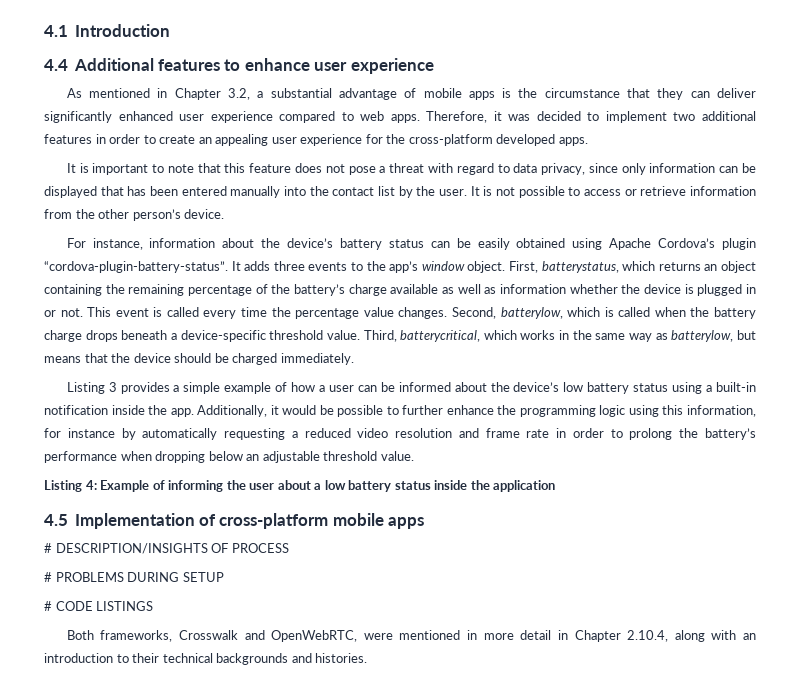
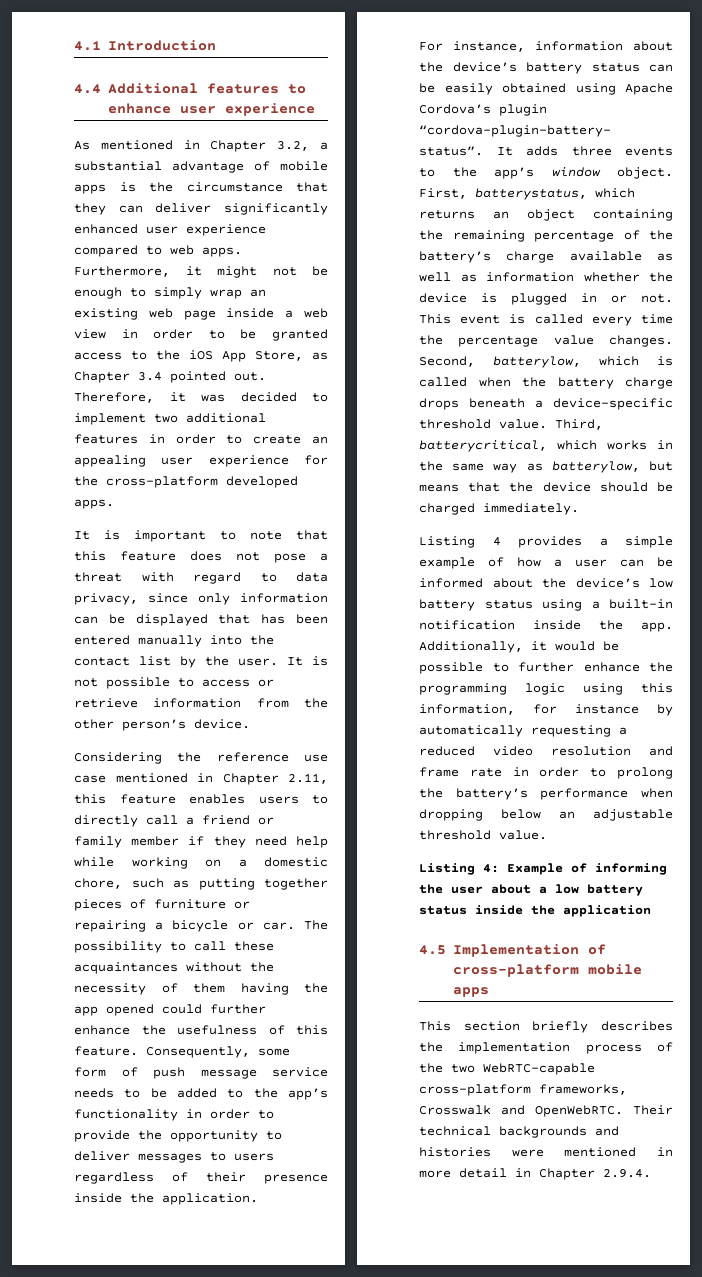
+ Furthermore, it might not be enough to simply wrap an existing web page inside a web view in order to be granted access to the iOS App Store, as Chapter 3.4 pointed out.
+ Considering the reference use case mentioned in Chapter 2.11, this feature enables users to directly call a friend or family member if they need help while working on a domestic chore, such as putting together pieces of furniture or repairing a bicycle or car. The possibility to call these acquaintances without the necessity of them having the app opened could further enhance the usefulness of this feature. Consequently, some form of push message service needs to be added to the app’s functionality in order to provide the opportunity to deliver messages to users regardless of their presence inside the application.
- Listing 3 provides a simple example of how a user can be informed about the device’s low battery status using a built-in notification inside the app.
+ Listing 4 provides a simple example of how a user can be informed about the device’s low battery status using a built-in notification inside the app.
- # DESCRIPTION/INSIGHTS OF PROCESS
- # PROBLEMS DURING SETUP
- # CODE LISTINGS
- Both frameworks, Crosswalk and OpenWebRTC, were mentioned in more detail in Chapter 2.10.4, along with an introduction to their technical backgrounds and histories.
+ This section briefly describes the implementation process of the two WebRTC-capable cross-platform frameworks, Crosswalk and OpenWebRTC. Their technical backgrounds and histories were mentioned in more detail in Chapter 2.9.4.

